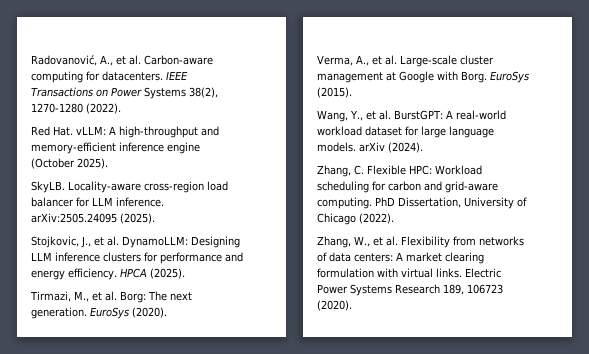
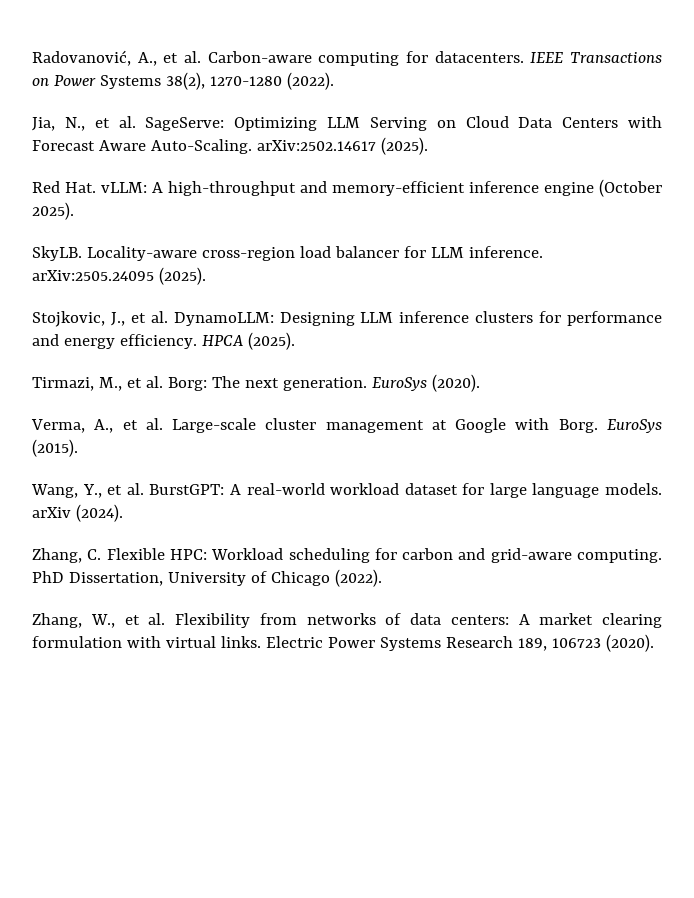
+ Jia, N., et al. SageServe: Optimizing LLM Serving on Cloud Data Centers with Forecast Aware Auto-Scaling. arXiv:2502.14617 (2025).

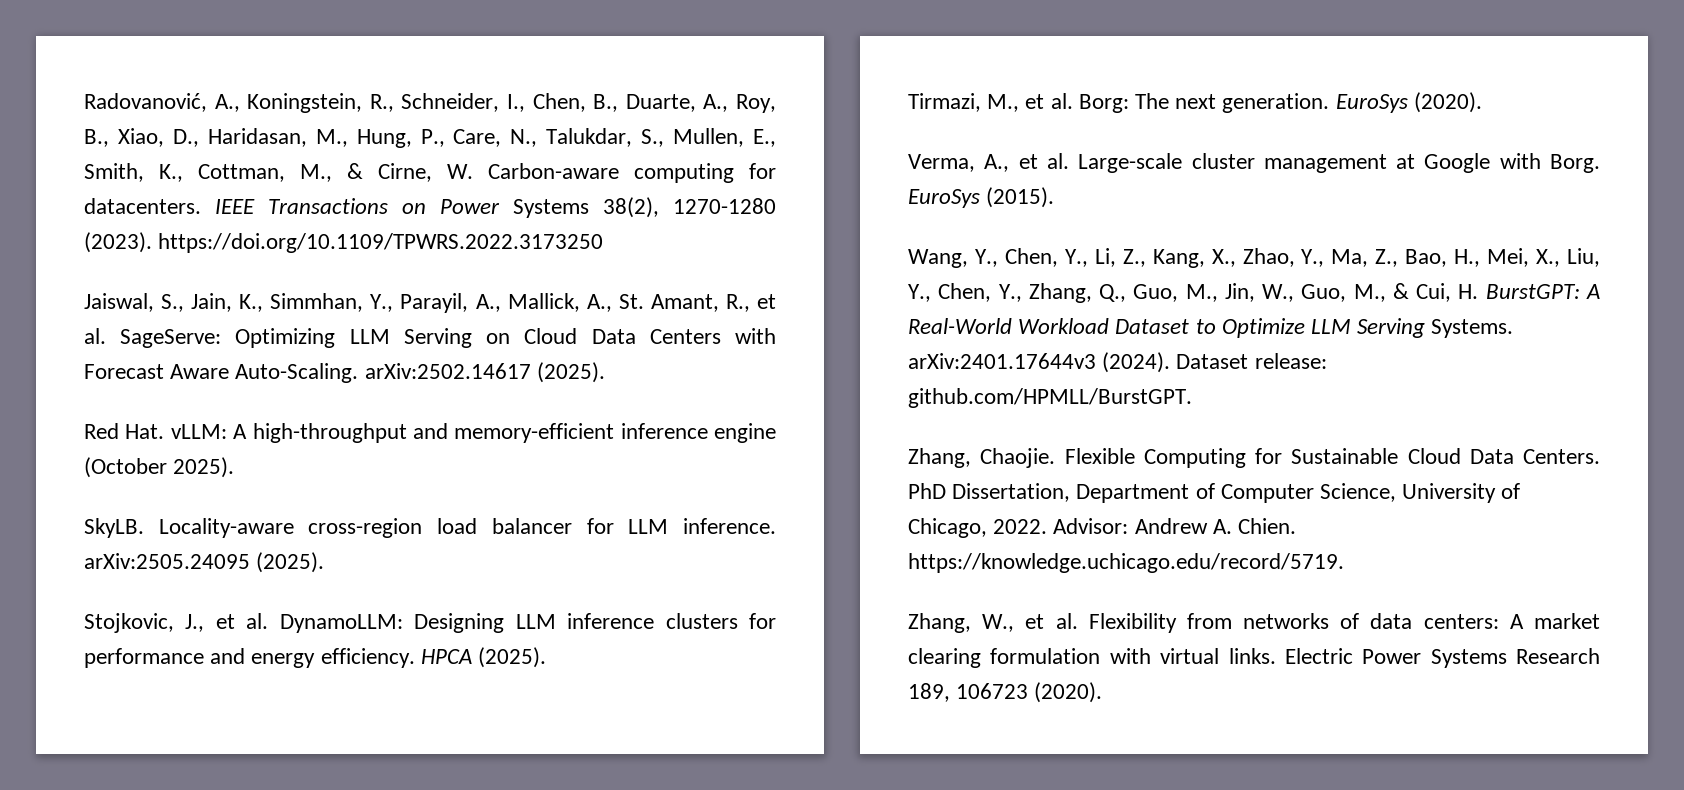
- Radovanović, A., et al. Carbon-aware computing for datacenters.
+ Radovanović, A., Koningstein, R., Schneider, I., Chen, B., Duarte, A., Roy, B., Xiao, D., Haridasan, M., Hung, P., Care, N., Talukdar, S., Mullen, E., Smith, K., Cottman, M., & Cirne, W. Carbon-aware computing for datacenters.
- IEEE Transactions on Power Systems 38(2), 1270-1280 (2022).
- Jia, N., et al. SageServe: Optimizing LLM Serving on Cloud Data Centers with Forecast Aware Auto-Scaling. arXiv:2502.14617 (2025).
+ IEEE Transactions on Power Systems 38(2), 1270-1280 (2023). https://doi.org/10.1109/TPWRS.2022.3173250
+ Jaiswal, S., Jain, K., Simmhan, Y., Parayil, A., Mallick, A., St. Amant, R., et al. SageServe: Optimizing LLM Serving on Cloud Data Centers with Forecast Aware Auto-Scaling. arXiv:2502.14617 (2025).
- Wang, Y., et al. BurstGPT: A real-world workload dataset for large language models. arXiv (2024).
- Zhang, C. Flexible HPC: Workload scheduling for carbon and grid-aware computing. PhD Dissertation, University of Chicago (2022).
+ Wang, Y., Chen, Y., Li, Z., Kang, X., Zhao, Y., Ma, Z., Bao, H., Mei, X., Liu, Y., Chen, Y., Zhang, Q., Guo, M., Jin, W., Guo, M., & Cui, H. BurstGPT: A Real-World Workload Dataset to Optimize LLM Serving Systems. arXiv:2401.17644v3 (2024). Dataset release: github.com/HPMLL/BurstGPT.
+ Zhang, Chaojie. Flexible Computing for Sustainable Cloud Data Centers. PhD Dissertation, Department of Computer Science, University of Chicago, 2022. Advisor: Andrew A. Chien. https://knowledge.uchicago.edu/record/5719.

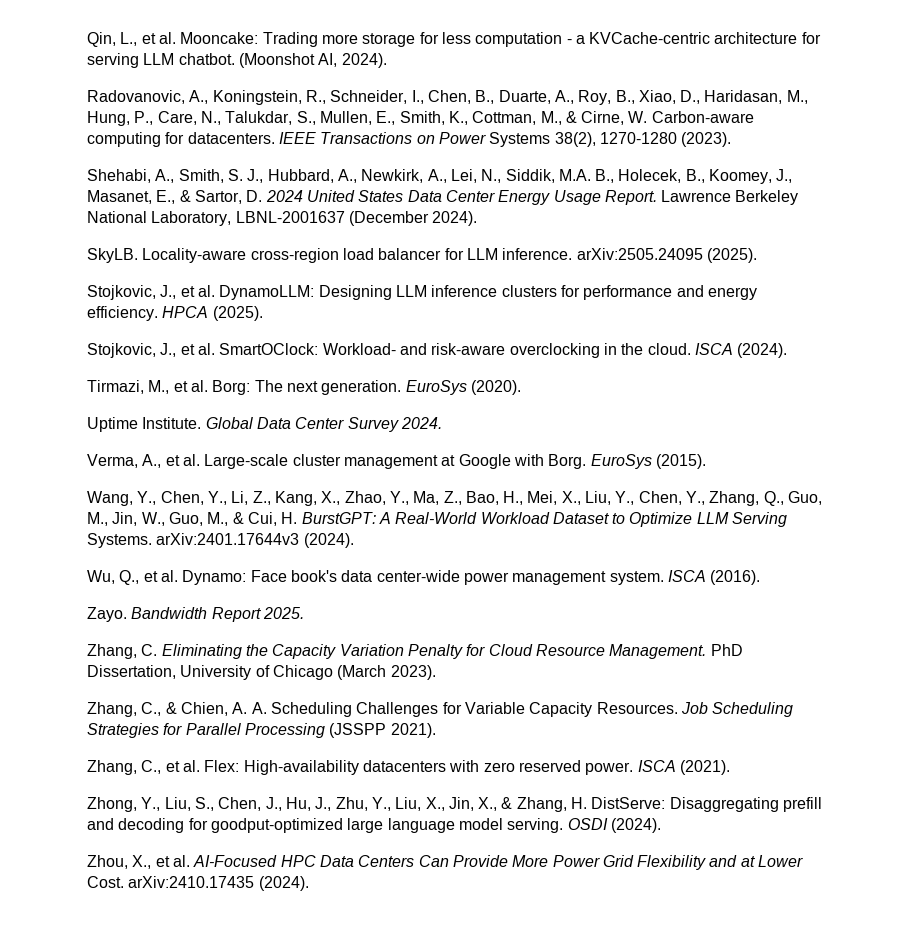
- Radovanović, A., Koningstein, R., Schneider, I., Chen, B., Duarte, A., Roy, B., Xiao, D., Haridasan, M., Hung, P., Care, N., Talukdar, S., Mullen, E., Smith, K., Cottman, M., & Cirne, W. Carbon-aware computing for datacenters.
+ Qin, L., et al. Mooncake: Trading more storage for less computation - a KVCache-centric architecture for serving LLM chatbot. (Moonshot AI, 2024).
+ Radovanovic, A., Koningstein, R., Schneider, I., Chen, B., Duarte, A., Roy, B., Xiao, D., Haridasan, M., Hung, P., Care, N., Talukdar, S., Mullen, E., Smith, K., Cottman, M., & Cirne, W. Carbon-aware computing for datacenters.
- IEEE Transactions on Power Systems 38(2), 1270-1280 (2023). https://doi.org/10.1109/TPWRS.2022.3173250
- Jaiswal, S., Jain, K., Simmhan, Y., Parayil, A., Mallick, A., St. Amant, R., et al. SageServe: Optimizing LLM Serving on Cloud Data Centers with Forecast Aware Auto-Scaling. arXiv:2502.14617 (2025).
- Red Hat. vLLM: A high-throughput and memory-efficient inference engine (October 2025).
+ IEEE Transactions on Power Systems 38(2), 1270-1280 (2023).
+ Shehabi, A., Smith, S. J., Hubbard, A., Newkirk, A., Lei, N., Siddik, M.A. B., Holecek, B., Koomey, J., Masanet, E., & Sartor, D. 2024 United States Data Center Energy Usage Report. Lawrence Berkeley National Laboratory, LBNL-2001637 (December 2024).
+ Stojkovic, J., et al. SmartOClock: Workload- and risk-aware overclocking in the cloud. ISCA (2024).
+ Uptime Institute. Global Data Center Survey 2024.
- Wang, Y., Chen, Y., Li, Z., Kang, X., Zhao, Y., Ma, Z., Bao, H., Mei, X., Liu, Y., Chen, Y., Zhang, Q., Guo, M., Jin, W., Guo, M., & Cui, H. BurstGPT: A Real-World Workload Dataset to Optimize LLM Serving Systems. arXiv:2401.17644v3 (2024). Dataset release: github.com/HPMLL/BurstGPT.
- Zhang, Chaojie. Flexible Computing for Sustainable Cloud Data Centers. PhD Dissertation, Department of Computer Science, University of Chicago, 2022. Advisor: Andrew A. Chien. https://knowledge.uchicago.edu/record/5719.
- Zhang, W., et al. Flexibility from networks of data centers: A market clearing formulation with virtual links. Electric Power Systems Research 189, 106723 (2020).
+ Wang, Y., Chen, Y., Li, Z., Kang, X., Zhao, Y., Ma, Z., Bao, H., Mei, X., Liu, Y., Chen, Y., Zhang, Q., Guo, M., Jin, W., Guo, M., & Cui, H. BurstGPT: A Real-World Workload Dataset to Optimize LLM Serving Systems. arXiv:2401.17644v3 (2024).
+ Wu, Q., et al. Dynamo: Face book's data center-wide power management system. ISCA (2016).
+ Zayo. Bandwidth Report 2025.
+ Zhang, C. Eliminating the Capacity Variation Penalty for Cloud Resource Management. PhD Dissertation, University of Chicago (March 2023).
+ Zhang, C., & Chien, A. A. Scheduling Challenges for Variable Capacity Resources. Job Scheduling Strategies for Parallel Processing (JSSPP 2021).
+ Zhang, C., et al. Flex: High-availability datacenters with zero reserved power. ISCA (2021).
+ Zhong, Y., Liu, S., Chen, J., Hu, J., Zhu, Y., Liu, X., Jin, X., & Zhang, H. DistServe: Disaggregating prefill and decoding for goodput-optimized large language model serving. OSDI (2024).
+ Zhou, X., et al. AI-Focused HPC Data Centers Can Provide More Power Grid Flexibility and at Lower Cost. arXiv:2410.17435 (2024).

